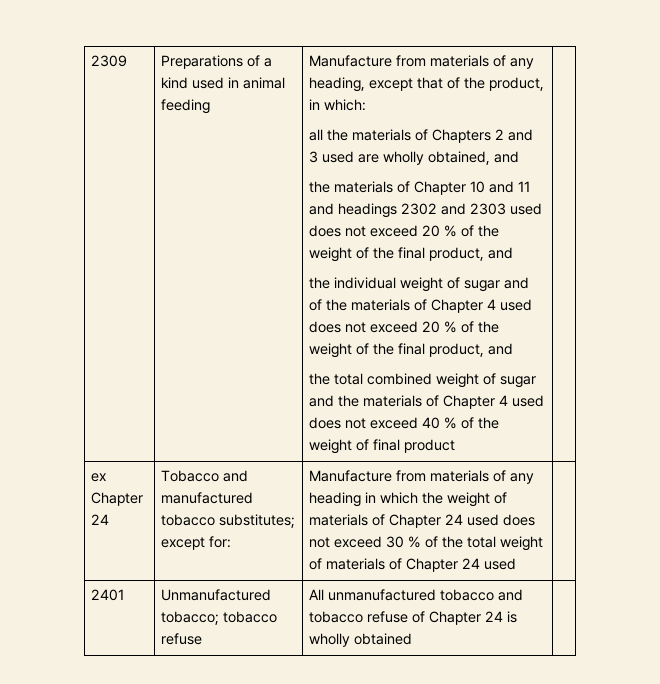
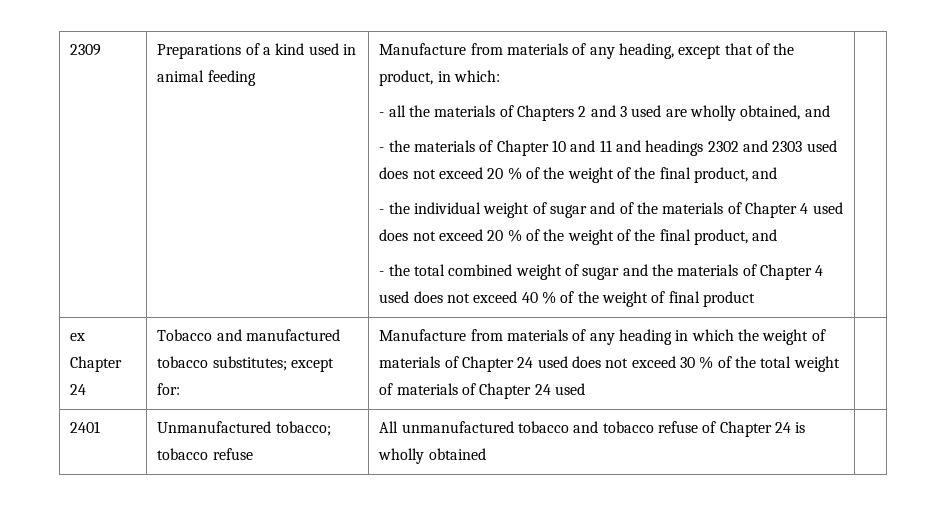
- all the materials of Chapters 2 and 3 used are wholly obtained, and
+ - all the materials of Chapters 2 and 3 used are wholly obtained, and
- the materials of Chapter 10 and 11 and headings 2302 and 2303 used does not exceed 20 % of the weight of the final product, and
+ - the materials of Chapter 10 and 11 and headings 2302 and 2303 used does not exceed 20 % of the weight of the final product, and
- the individual weight of sugar and of the materials of Chapter 4 used does not exceed 20 % of the weight of the final product, and
+ - the individual weight of sugar and of the materials of Chapter 4 used does not exceed 20 % of the weight of the final product, and
- the total combined weight of sugar and the materials of Chapter 4 used does not exceed 40 % of the weight of final product
+ - the total combined weight of sugar and the materials of Chapter 4 used does not exceed 40 % of the weight of final product

